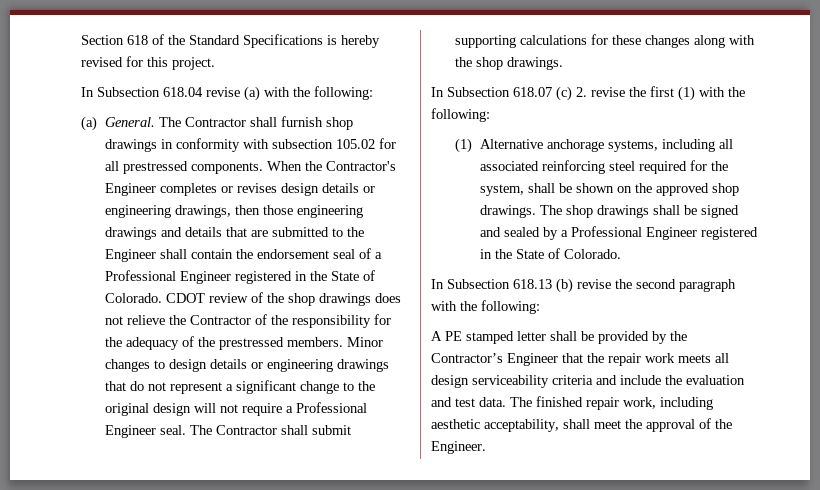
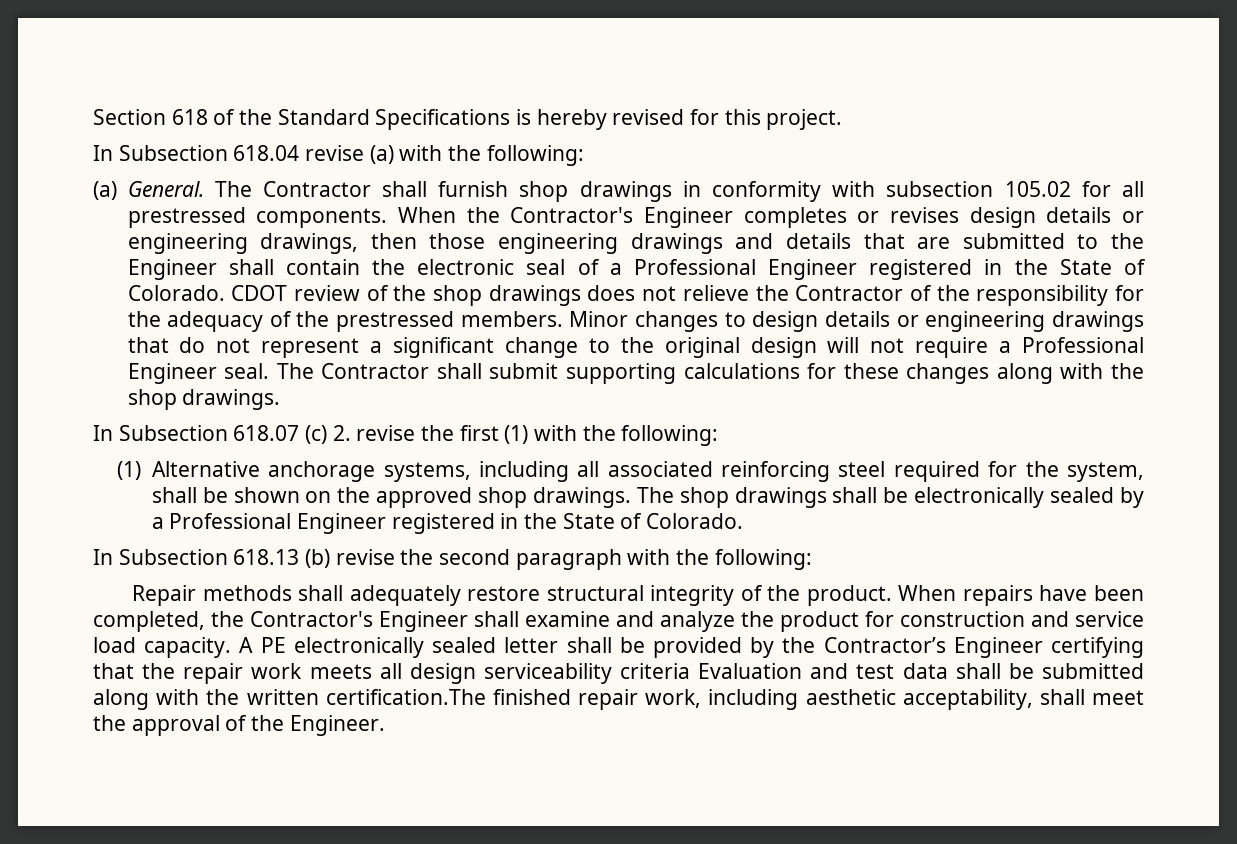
- When the Contractor's Engineer completes or revises design details or engineering drawings, then those engineering drawings and details that are submitted to the Engineer shall contain the endorsement seal of a Professional Engineer registered in the State of Colorado.
+ When the Contractor's Engineer completes or revises design details or engineering drawings, then those engineering drawings and details that are submitted to the Engineer shall contain the electronic seal of a Professional Engineer registered in the State of Colorado.
- The shop drawings shall be signed and sealed by a Professional Engineer registered in the State of Colorado.
+ The shop drawings shall be electronically sealed by a Professional Engineer registered in the State of Colorado.
- A PE stamped letter shall be provided by the Contractor’s Engineer that the repair work meets all design serviceability criteria and include the evaluation and test data. The finished repair work, including aesthetic acceptability, shall meet the approval of the Engineer.
+ Repair methods shall adequately restore structural integrity of the product. When repairs have been completed, the Contractor's Engineer shall examine and analyze the product for construction and service load capacity. A PE electronically sealed letter shall be provided by the Contractor’s Engineer certifying that the repair work meets all design serviceability criteria Evaluation and test data shall be submitted along with the written certification.The finished repair work, including aesthetic acceptability, shall meet the approval of the Engineer.

